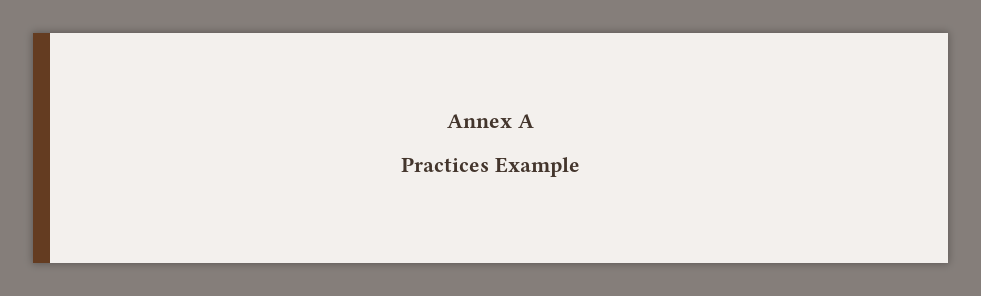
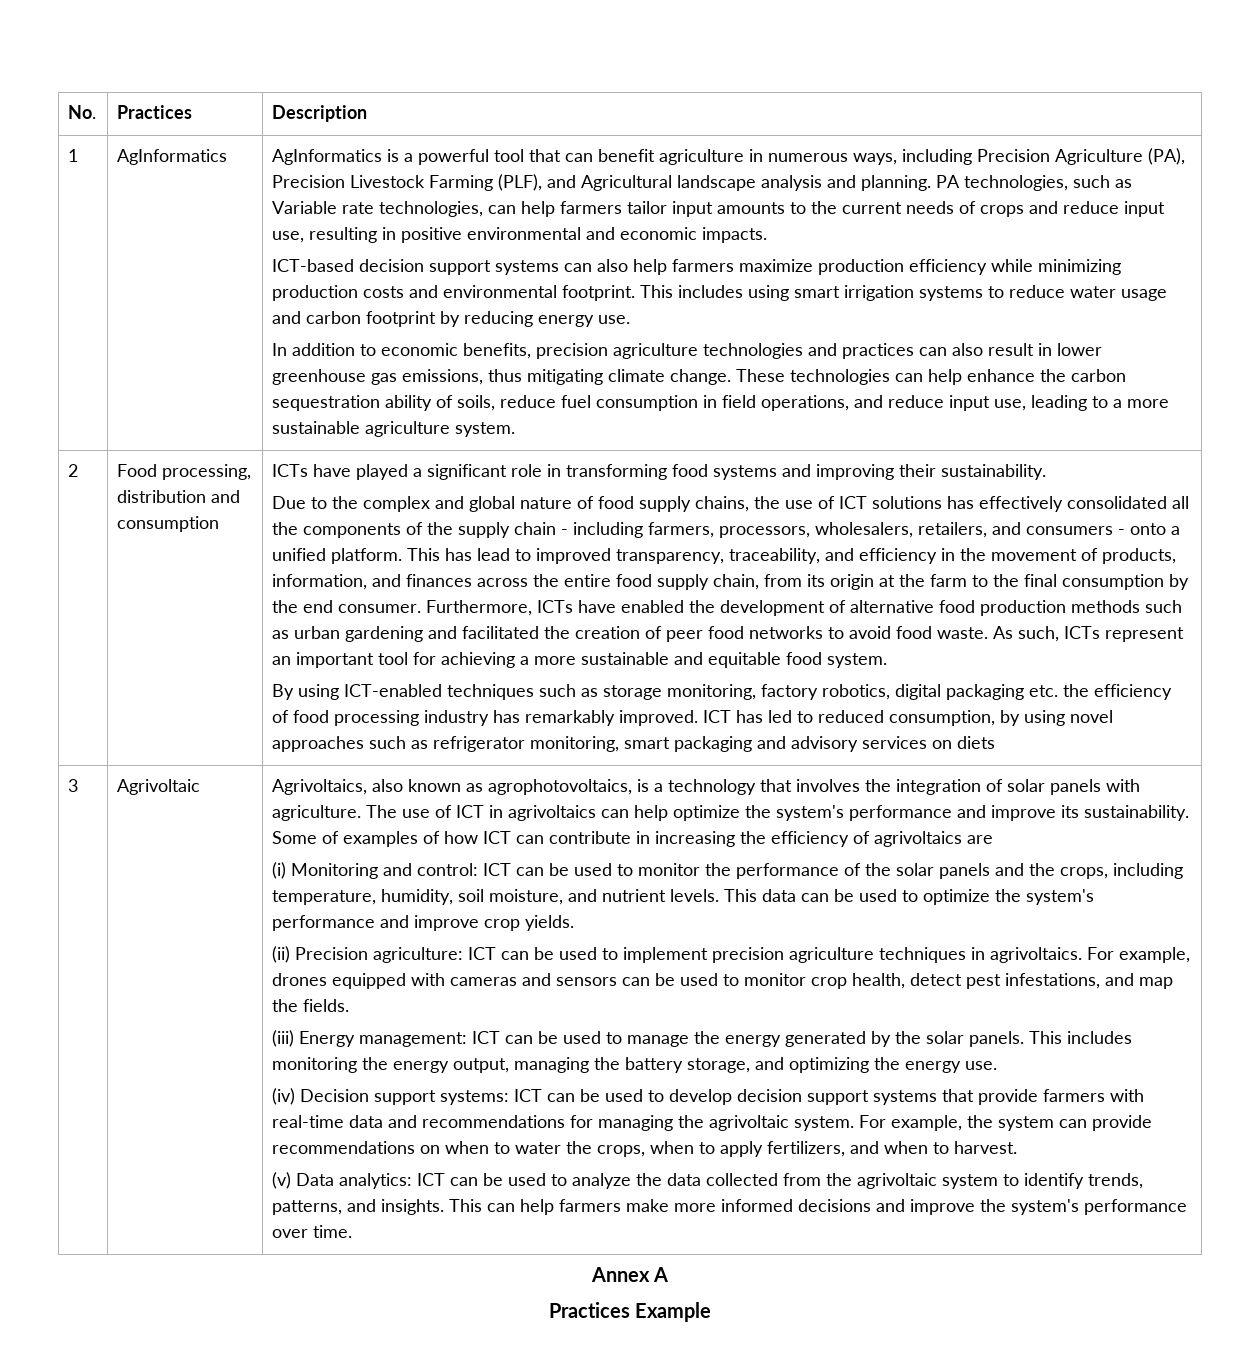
+ No. | Practices | Description
+ 1 | AgInformatics | AgInformatics is a powerful tool that can benefit agriculture in numerous ways, including Precision Agriculture (PA), Precision Livestock Farming (PLF), and Agricultural landscape analysis and planning. PA technologies, such as Variable rate technologies, can help farmers tailor input amounts to the current needs of crops and reduce input use, resulting in positive environmental and economic impacts.
+ ICT-based decision support systems can also help farmers maximize production efficiency while minimizing production costs and environmental footprint. This includes using smart irrigation systems to reduce water usage and carbon footprint by reducing energy use.
+ In addition to economic benefits, precision agriculture technologies and practices can also result in lower greenhouse gas emissions, thus mitigating climate change. These technologies can help enhance the carbon sequestration ability of soils, reduce fuel consumption in field operations, and reduce input use, leading to a more sustainable agriculture system.
+ 2 | Food processing, distribution and consumption | ICTs have played a significant role in transforming food systems and improving their sustainability.
+ Due to the complex and global nature of food supply chains, the use of ICT solutions has effectively consolidated all the components of the supply chain - including farmers, processors, wholesalers, retailers, and consumers - onto a unified platform. This has lead to improved transparency, traceability, and efficiency in the movement of products, information, and finances across the entire food supply chain, from its origin at the farm to the final consumption by the end consumer. Furthermore, ICTs have enabled the development of alternative food production methods such as urban gardening and facilitated the creation of peer food networks to avoid food waste. As such, ICTs represent an important tool for achieving a more sustainable and equitable food system.
+ By using ICT-enabled techniques such as storage monitoring, factory robotics, digital packaging etc. the efficiency of food processing industry has remarkably improved. ICT has led to reduced consumption, by using novel approaches such as refrigerator monitoring, smart packaging and advisory services on diets
+ 3 | Agrivoltaic | Agrivoltaics, also known as agrophotovoltaics, is a technology that involves the integration of solar panels with agriculture. The use of ICT in agrivoltaics can help optimize the system's performance and improve its sustainability. Some of examples of how ICT can contribute in increasing the efficiency of agrivoltaics are
+ (i) Monitoring and control: ICT can be used to monitor the performance of the solar panels and the crops, including temperature, humidity, soil moisture, and nutrient levels. This data can be used to optimize the system's performance and improve crop yields.
+ (ii) Precision agriculture: ICT can be used to implement precision agriculture techniques in agrivoltaics. For example, drones equipped with cameras and sensors can be used to monitor crop health, detect pest infestations, and map the fields.
+ (iii) Energy management: ICT can be used to manage the energy generated by the solar panels. This includes monitoring the energy output, managing the battery storage, and optimizing the energy use.
+ (iv) Decision support systems: ICT can be used to develop decision support systems that provide farmers with real-time data and recommendations for managing the agrivoltaic system. For example, the system can provide recommendations on when to water the crops, when to apply fertilizers, and when to harvest.
+ (v) Data analytics: ICT can be used to analyze the data collected from the agrivoltaic system to identify trends, patterns, and insights. This can help farmers make more informed decisions and improve the system's performance over time.

